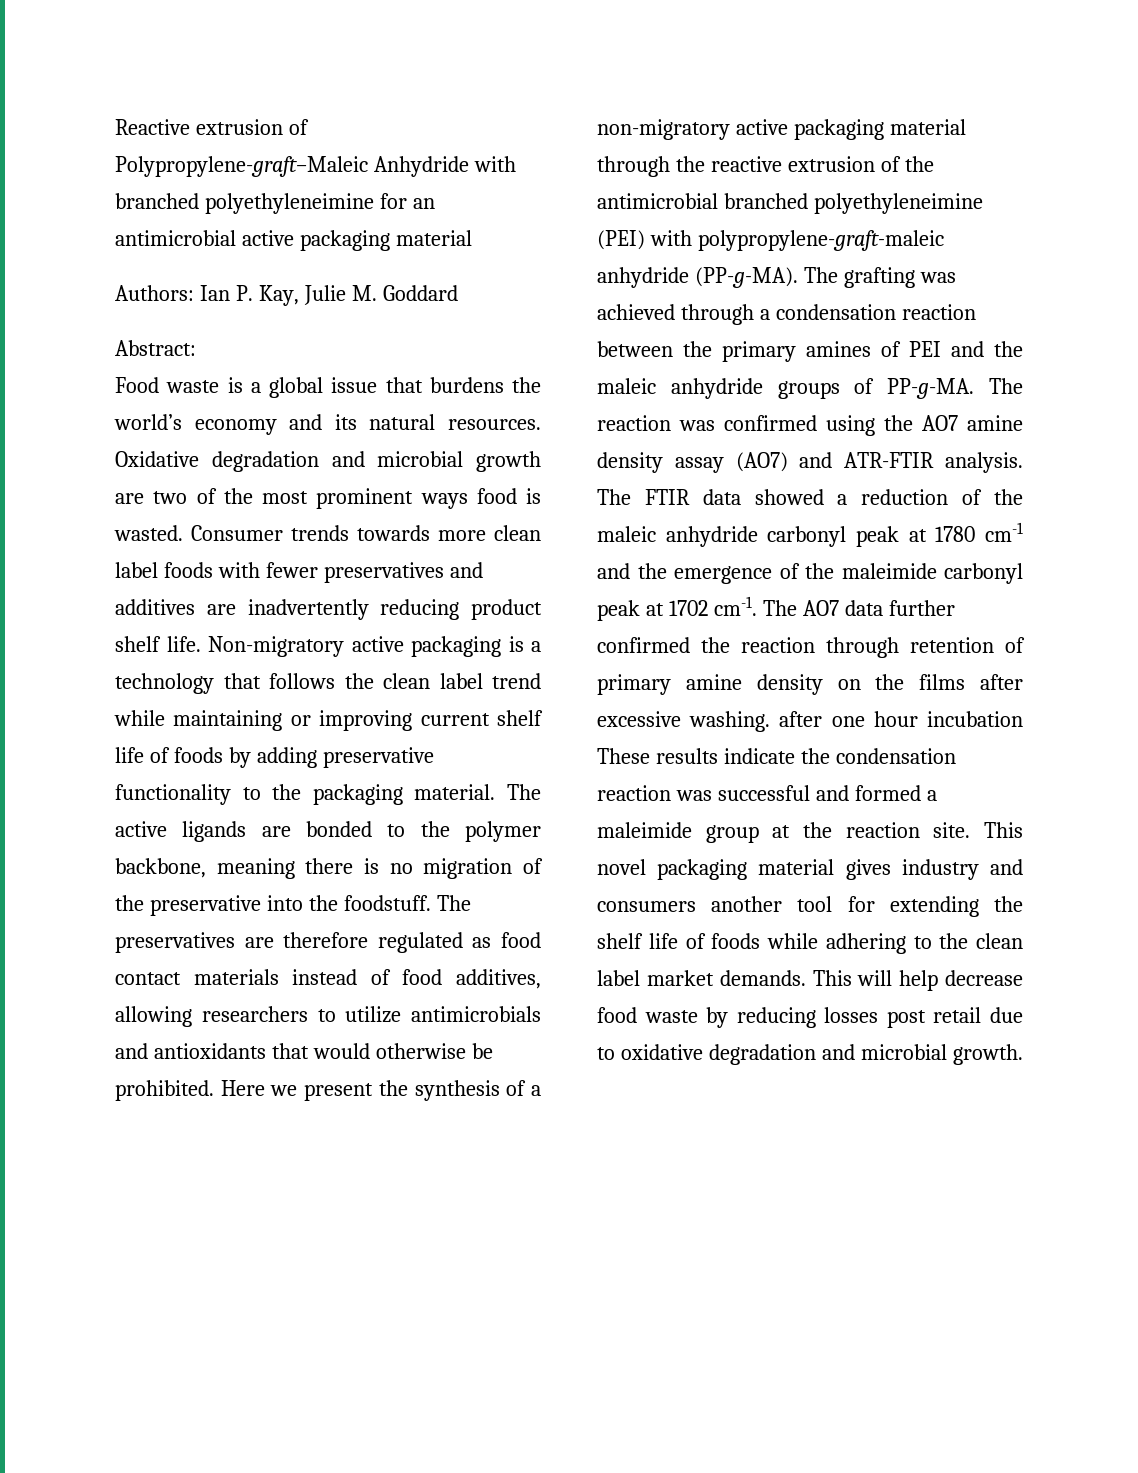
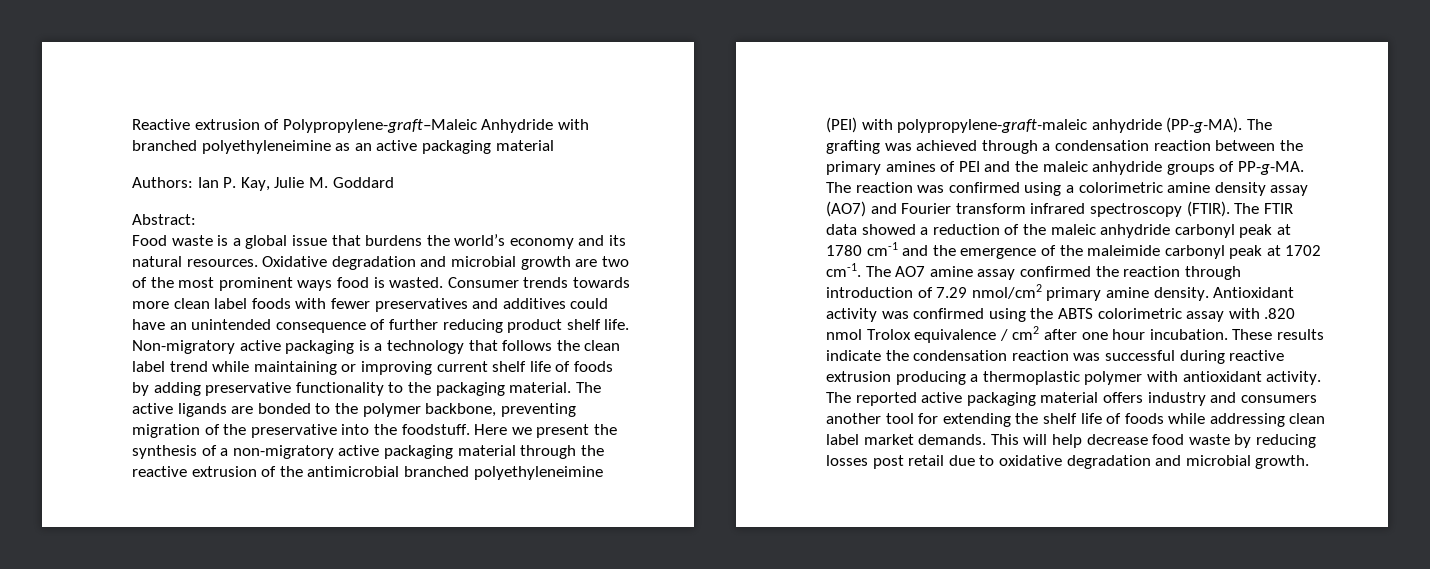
- Reactive extrusion of Polypropylene-graft–Maleic Anhydride with branched polyethyleneimine for an antimicrobial active packaging material
+ Reactive extrusion of Polypropylene-graft–Maleic Anhydride with branched polyethyleneimine as an active packaging material
- Consumer trends towards more clean label foods with fewer preservatives and additives are inadvertently reducing product shelf life.
+ Consumer trends towards more clean label foods with fewer preservatives and additives could have an unintended consequence of further reducing product shelf life.
- The active ligands are bonded to the polymer backbone, meaning there is no migration of the preservative into the foodstuff.
+ The active ligands are bonded to the polymer backbone, preventing migration of the preservative into the foodstuff.
- The preservatives are therefore regulated as food contact materials instead of food additives, allowing researchers to utilize antimicrobials and antioxidants that would otherwise be prohibited.
- The reaction was confirmed using the AO7 amine density assay (AO7) and ATR-FTIR analysis.
+ The reaction was confirmed using a colorimetric amine density assay (AO7) and Fourier transform infrared spectroscopy (FTIR).
- The AO7 data further confirmed the reaction through retention of primary amine density on the films after excessive washing. after one hour incubation These results indicate the condensation reaction was successful and formed a maleimide group at the reaction site. This novel packaging material gives industry and consumers another tool for extending the shelf life of foods while adhering to the clean label market demands.
+ The AO7 amine assay confirmed the reaction through introduction of 7.29 nmol/cm2 primary amine density. Antioxidant activity was confirmed using the ABTS colorimetric assay with .820 nmol Trolox equivalence / cm2 after one hour incubation. These results indicate the condensation reaction was successful during reactive extrusion producing a thermoplastic polymer with antioxidant activity. The reported active packaging material offers industry and consumers another tool for extending the shelf life of foods while addressing clean label market demands.

